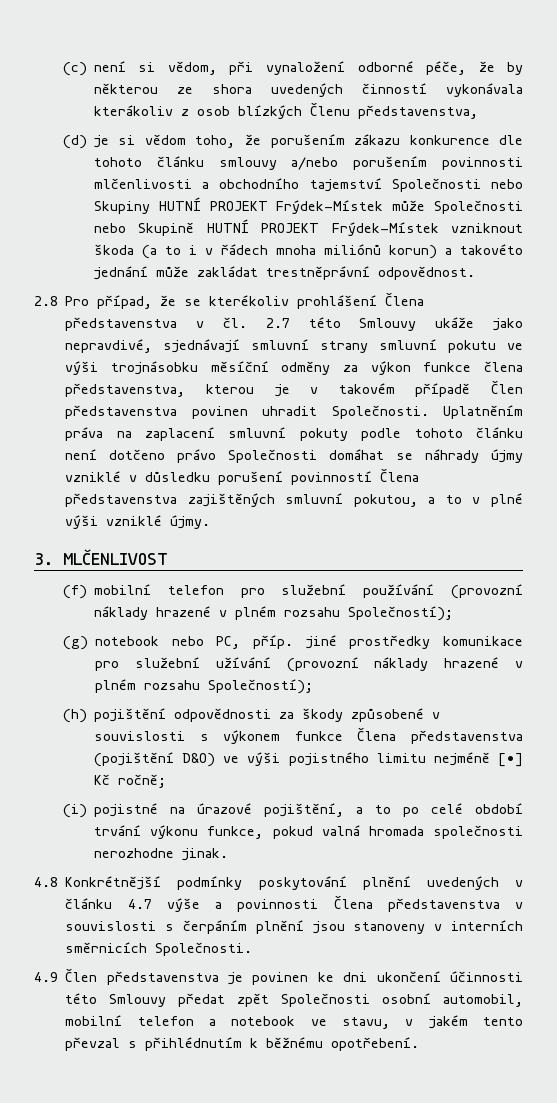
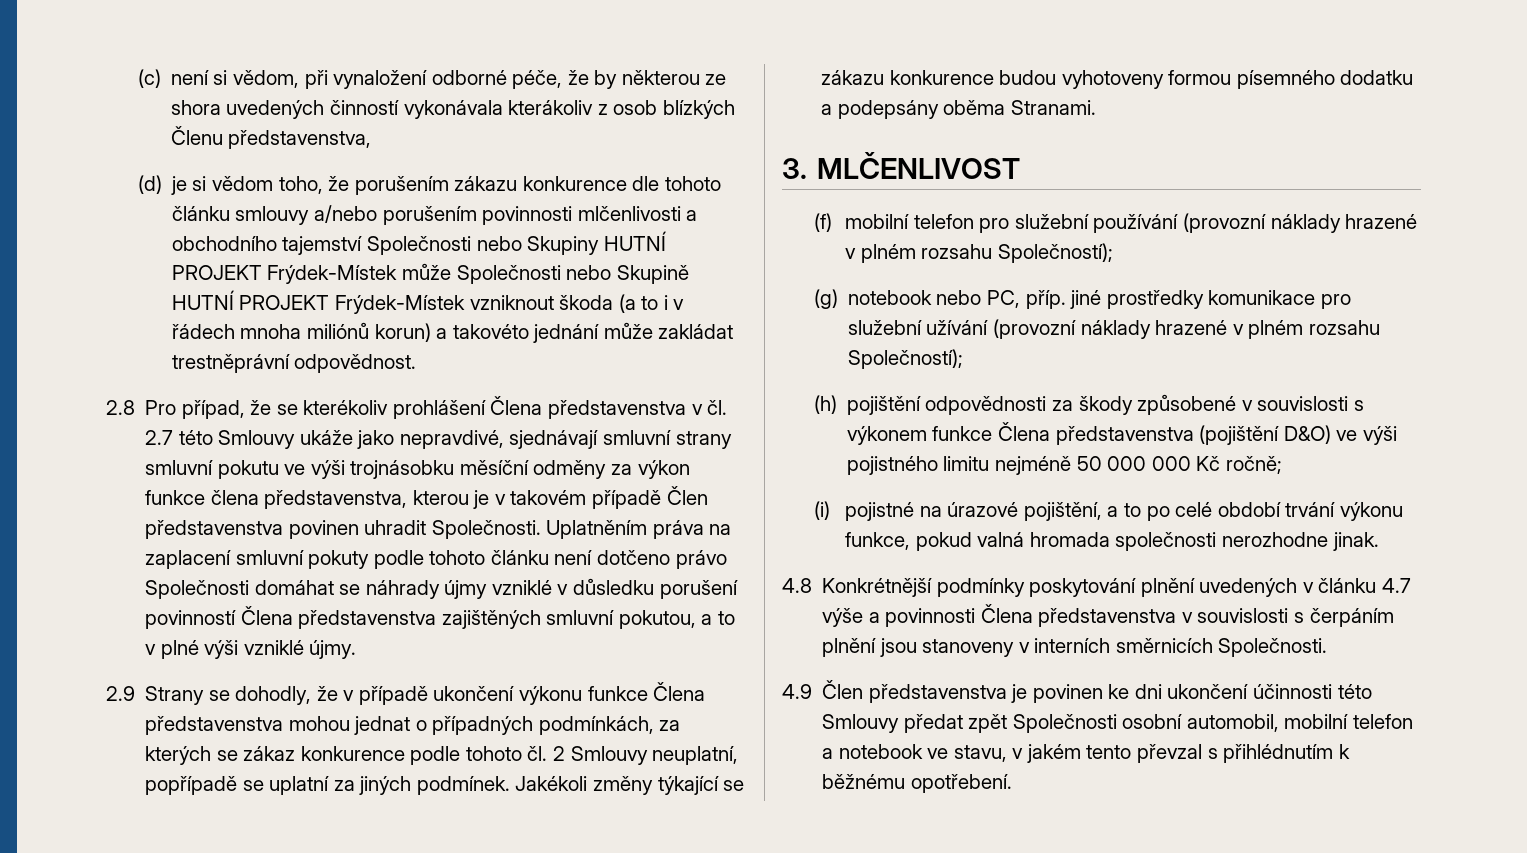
+ 2.9 Strany se dohodly, že v případě ukončení výkonu funkce Člena představenstva mohou jednat o případných podmínkách, za kterých se zákaz konkurence podle tohoto čl. 2 Smlouvy neuplatní, popřípadě se uplatní za jiných podmínek. Jakékoli změny týkající se zákazu konkurence budou vyhotoveny formou písemného dodatku a podepsány oběma Stranami.
- (h) pojištění odpovědnosti za škody způsobené v souvislosti s výkonem funkce Člena představenstva (pojištění D&O) ve výši pojistného limitu nejméně [•] Kč ročně;
+ (h) pojištění odpovědnosti za škody způsobené v souvislosti s výkonem funkce Člena představenstva (pojištění D&O) ve výši pojistného limitu nejméně 50 000 000 Kč ročně;

